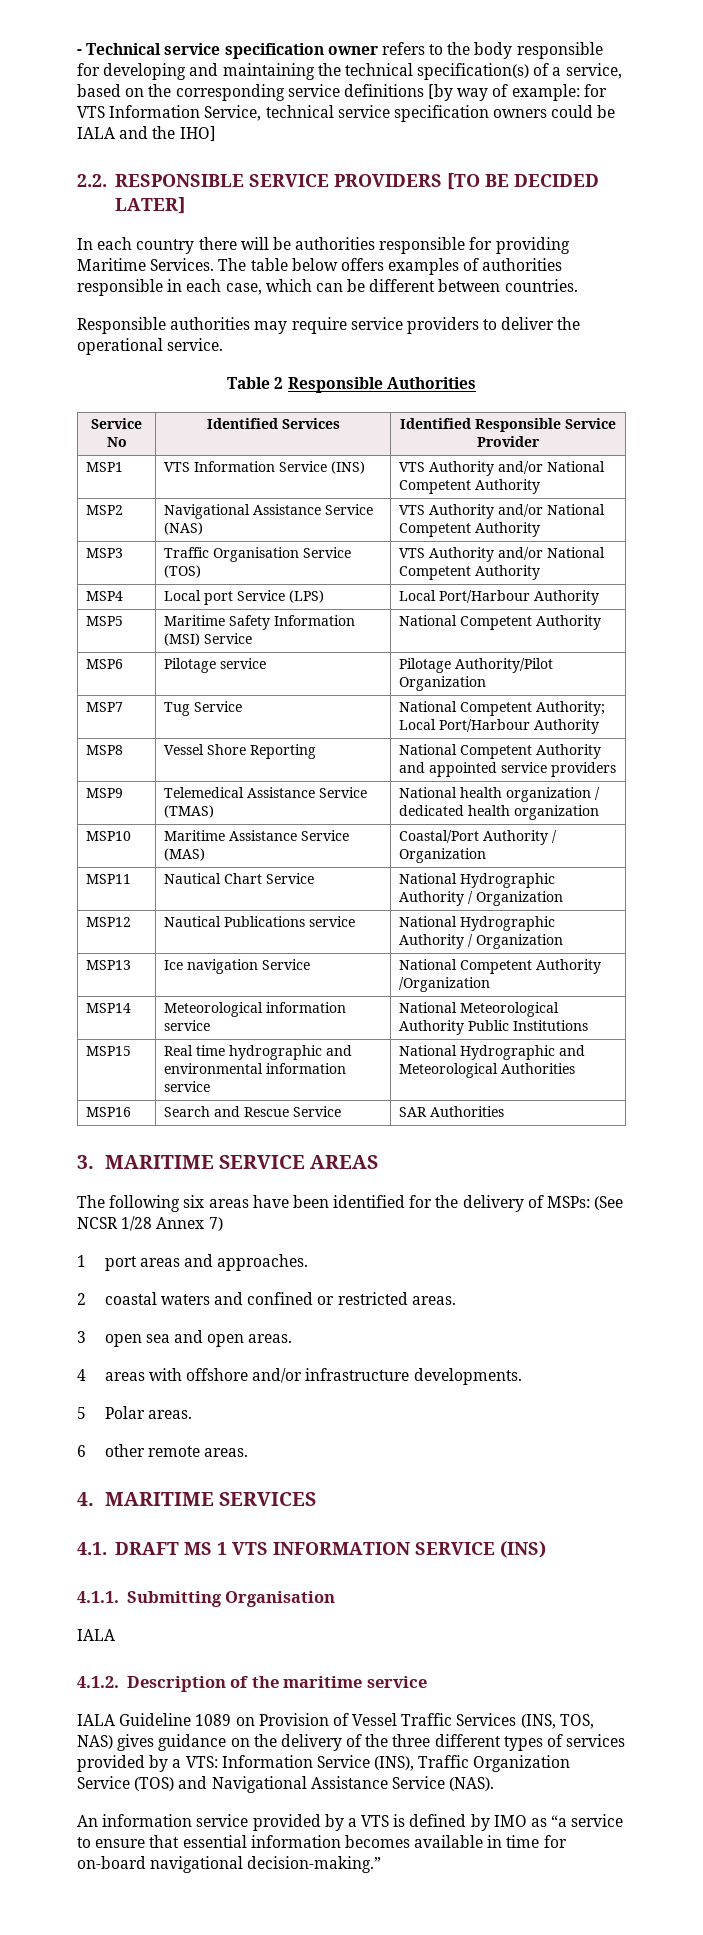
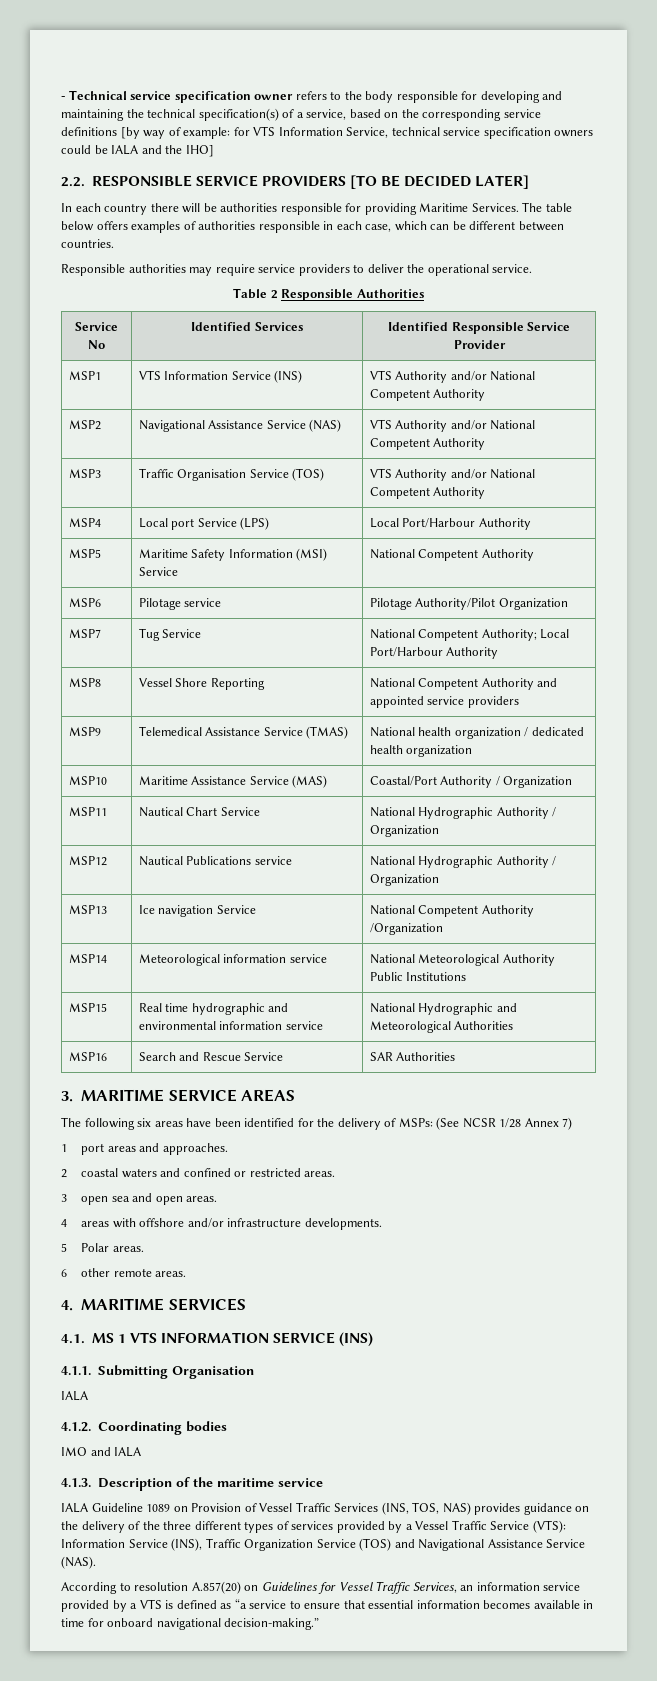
- 4.1. DRAFT MS 1 VTS INFORMATION SERVICE (INS)
+ 4.1. MS 1 VTS INFORMATION SERVICE (INS)
- 4.1.2. Description of the maritime service
+ 4.1.2. Coordinating bodies
+ IMO and IALA
+ 4.1.3. Description of the maritime service
- IALA Guideline 1089 on Provision of Vessel Traffic Services (INS, TOS, NAS) gives guidance on the delivery of the three different types of services provided by a VTS: Information Service (INS), Traffic Organization Service (TOS) and Navigational Assistance Service (NAS).
+ IALA Guideline 1089 on Provision of Vessel Traffic Services (INS, TOS, NAS) provides guidance on the delivery of the three different types of services provided by a Vessel Traffic Service (VTS): Information Service (INS), Traffic Organization Service (TOS) and Navigational Assistance Service (NAS).
- An information service provided by a VTS is defined by IMO as “a service to ensure that essential information becomes available in time for on-board navigational decision-making.”
+ According to resolution A.857(20) on Guidelines for Vessel Traffic Services, an information service provided by a VTS is defined as “a service to ensure that essential information becomes available in time for onboard navigational decision-making.”

